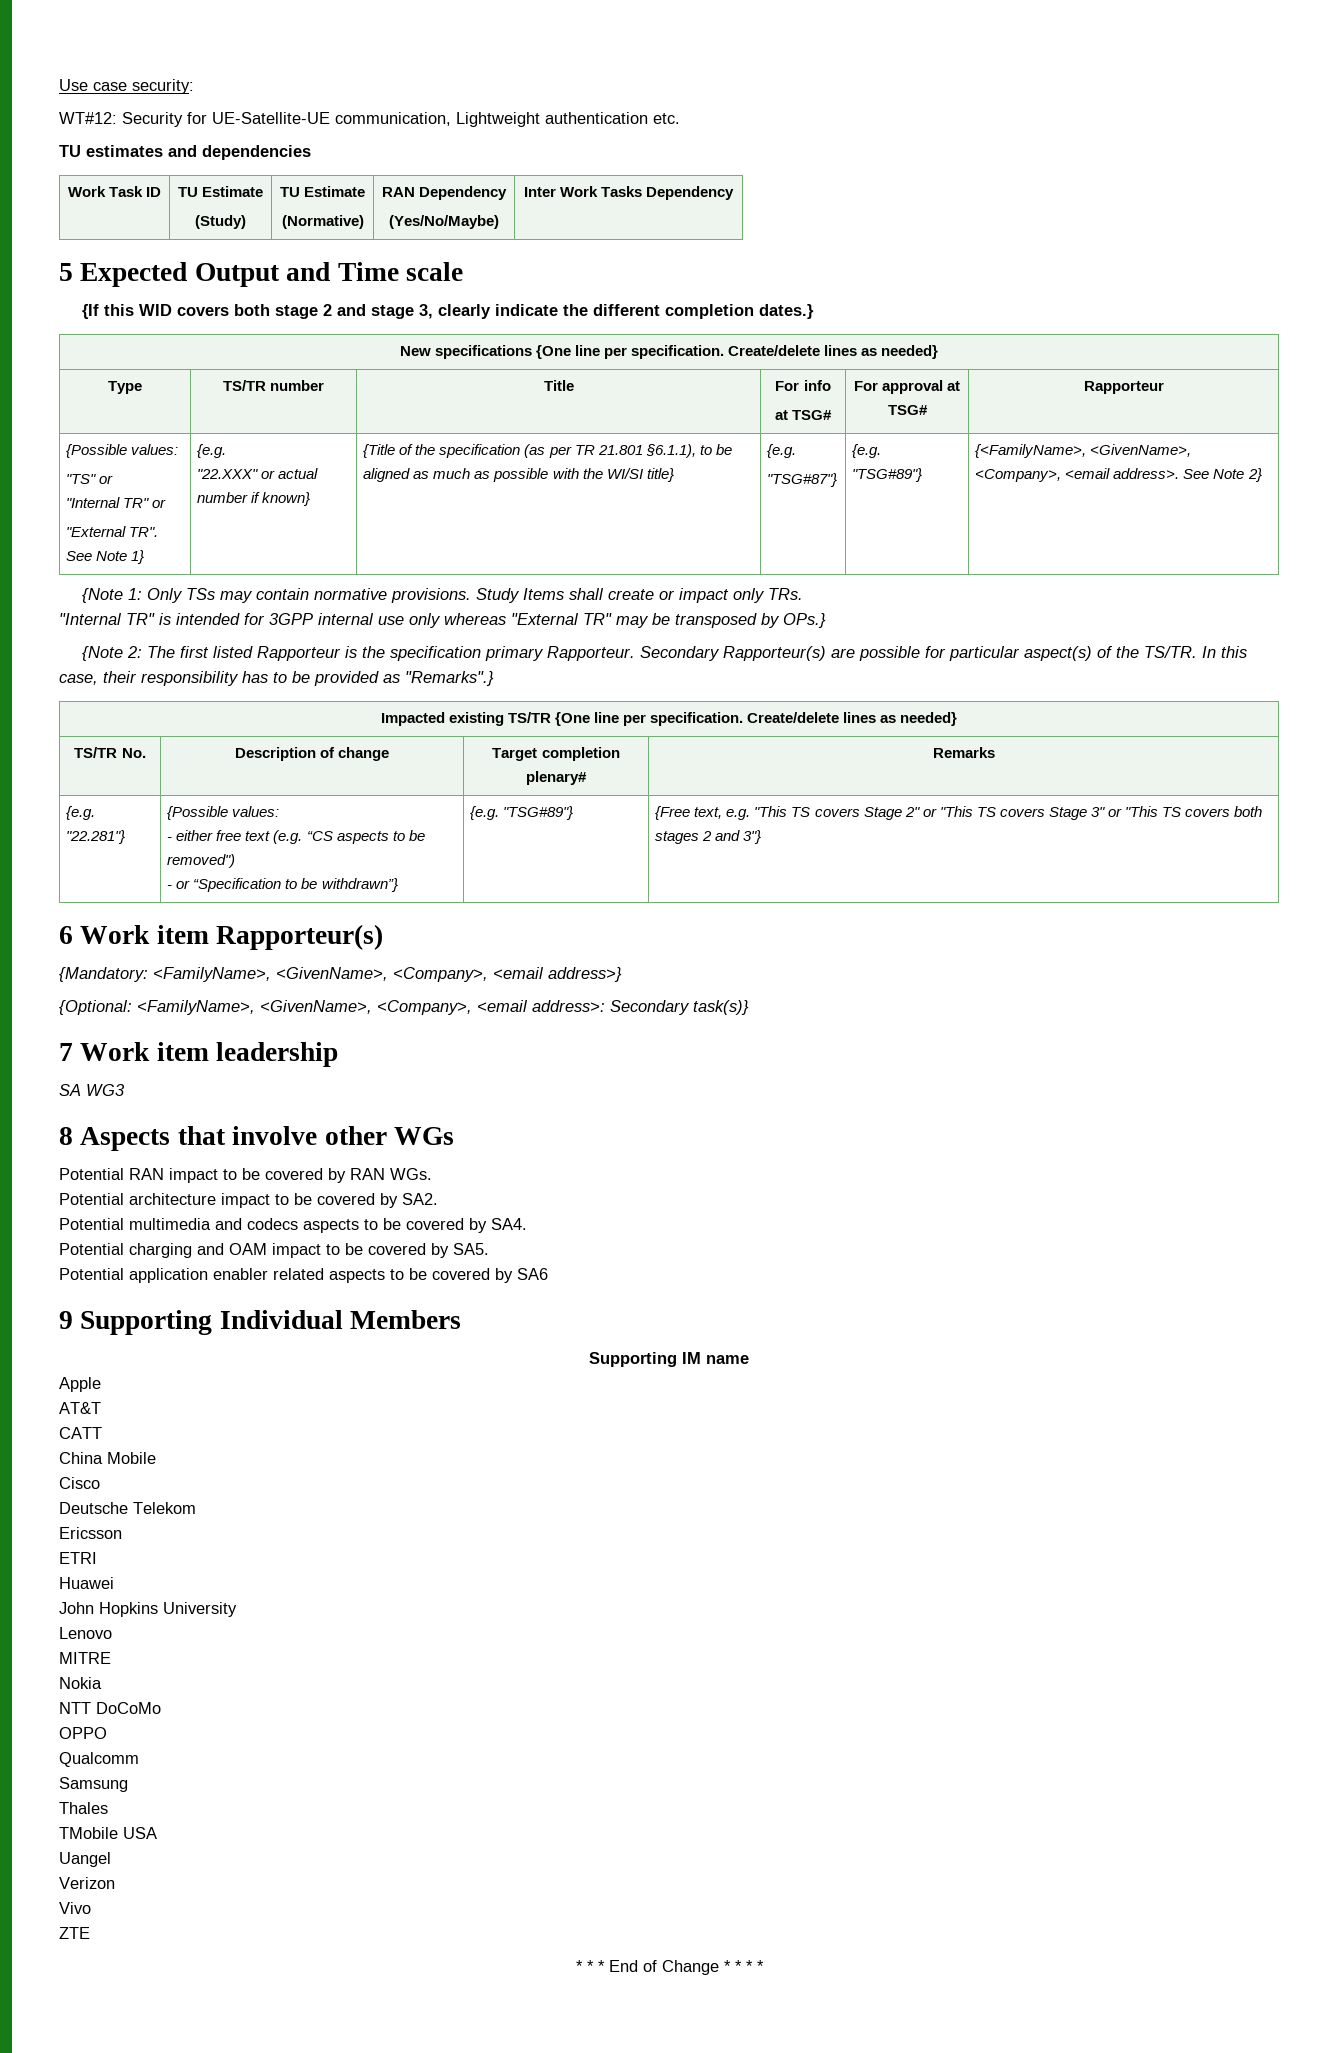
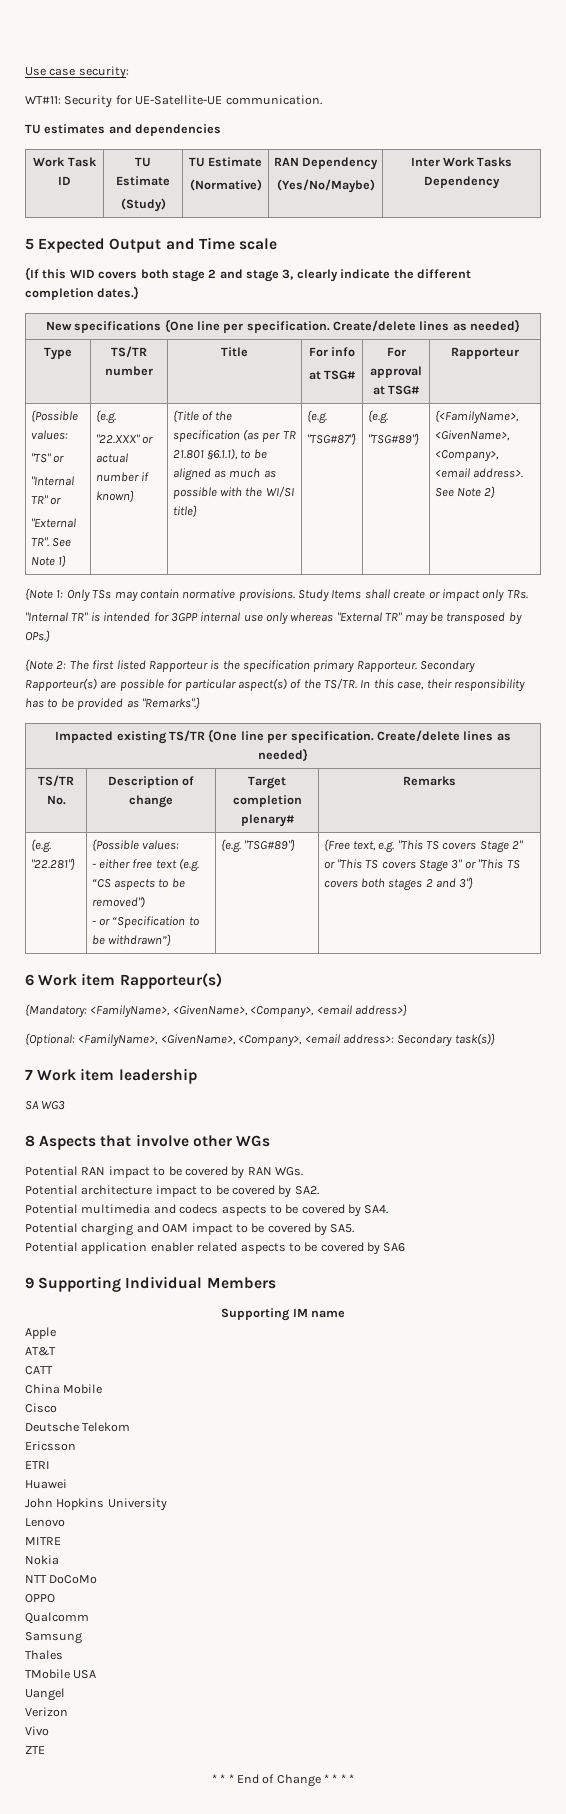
- WT#12: Security for UE-Satellite-UE communication, Lightweight authentication etc.
+ WT#11: Security for UE-Satellite-UE communication.

